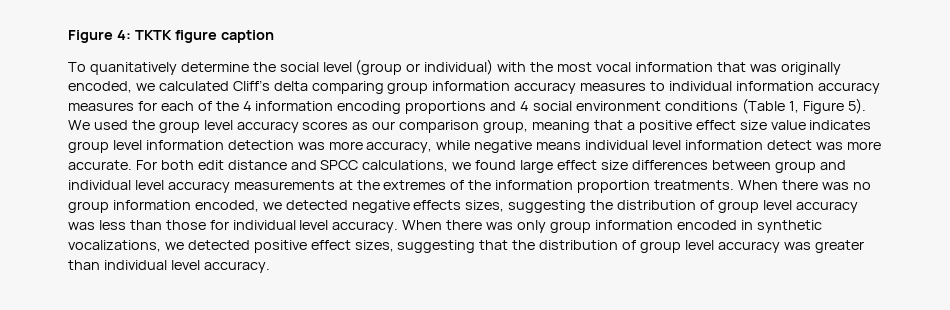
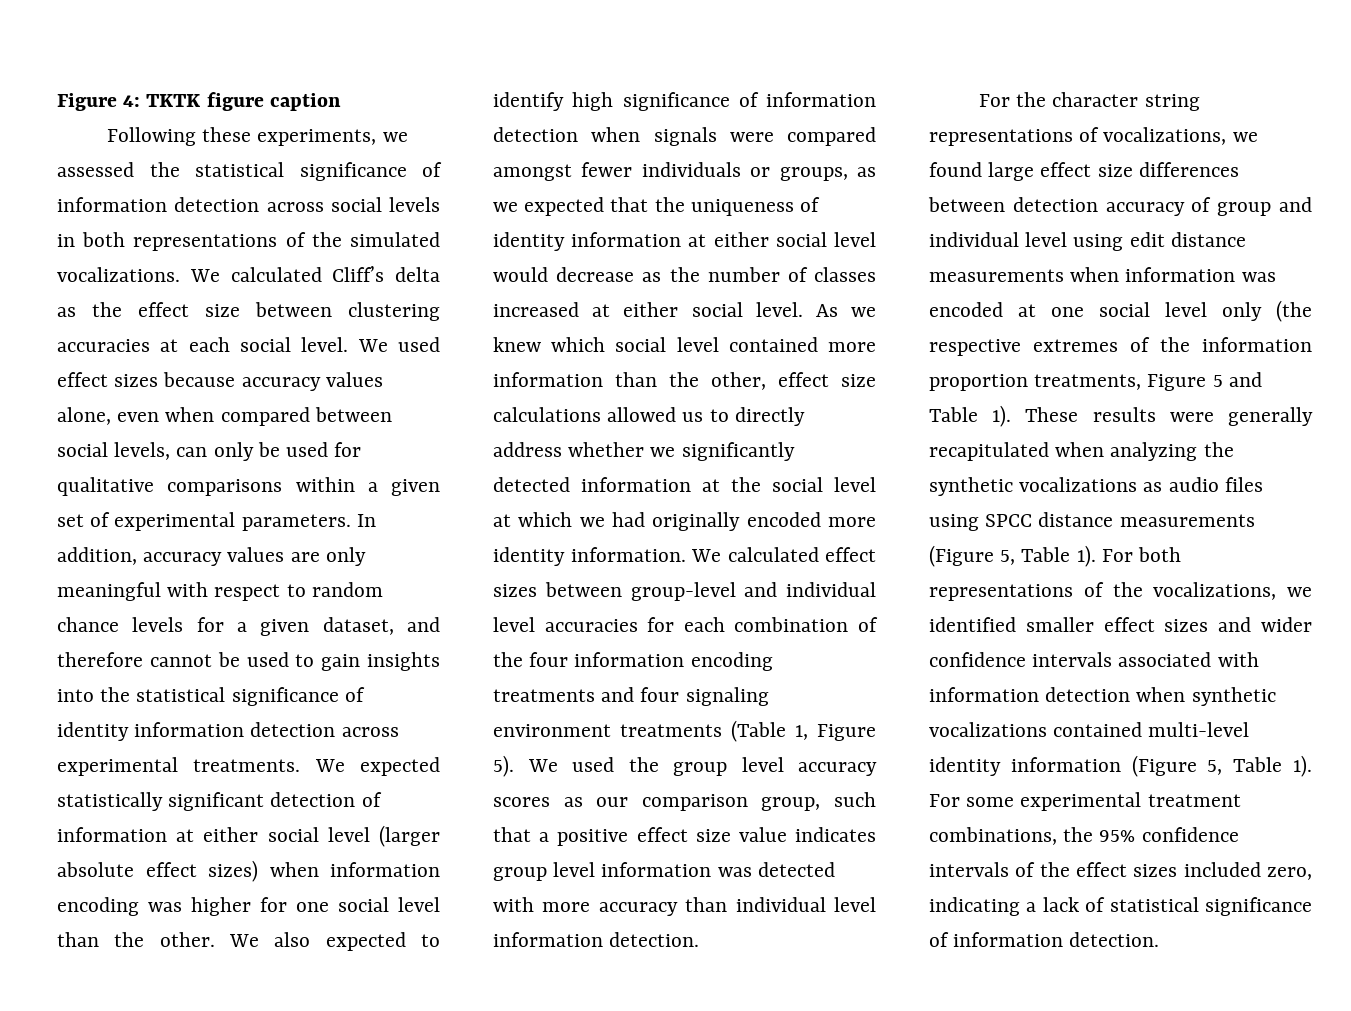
- To quanitatively determine the social level (group or individual) with the most vocal information that was originally encoded, we calculated Cliff’s delta comparing group information accuracy measures to individual information accuracy measures for each of the 4 information encoding proportions and 4 social environment conditions (Table 1, Figure 5).
+ Following these experiments, we assessed the statistical significance of information detection across social levels in both representations of the simulated vocalizations. We calculated Cliff’s delta as the effect size between clustering accuracies at each social level. We used effect sizes because accuracy values alone, even when compared between social levels, can only be used for qualitative comparisons within a given set of experimental parameters. In addition, accuracy values are only meaningful with respect to random chance levels for a given dataset, and therefore cannot be used to gain insights into the statistical significance of identity information detection across experimental treatments. We expected statistically significant detection of information at either social level (larger absolute effect sizes) when information encoding was higher for one social level than the other. We also expected to identify high significance of information detection when signals were compared amongst fewer individuals or groups, as we expected that the uniqueness of identity information at either social level would decrease as the number of classes increased at either social level. As we knew which social level contained more information than the other, effect size calculations allowed us to directly address whether we significantly detected information at the social level at which we had originally encoded more identity information. We calculated effect sizes between group-level and individual level accuracies for each combination of the four information encoding treatments and four signaling environment treatments (Table 1, Figure 5).
- We used the group level accuracy scores as our comparison group, meaning that a positive effect size value indicates group level information detection was more accuracy, while negative means individual level information detect was more accurate. For both edit distance and SPCC calculations, we found large effect size differences between group and individual level accuracy measurements at the extremes of the information proportion treatments. When there was no group information encoded, we detected negative effects sizes, suggesting the distribution of group level accuracy was less than those for individual level accuracy. When there was only group information encoded in synthetic vocalizations, we detected positive effect sizes, suggesting that the distribution of group level accuracy was greater than individual level accuracy.
+ We used the group level accuracy scores as our comparison group, such that a positive effect size value indicates group level information was detected with more accuracy than individual level information detection.
+ For the character string representations of vocalizations, we found large effect size differences between detection accuracy of group and individual level using edit distance measurements when information was encoded at one social level only (the respective extremes of the information proportion treatments, Figure 5 and Table 1). These results were generally recapitulated when analyzing the synthetic vocalizations as audio files using SPCC distance measurements (Figure 5, Table 1). For both representations of the vocalizations, we identified smaller effect sizes and wider confidence intervals associated with information detection when synthetic vocalizations contained multi-level identity information (Figure 5, Table 1). For some experimental treatment combinations, the 95% confidence intervals of the effect sizes included zero, indicating a lack of statistical significance of information detection.

